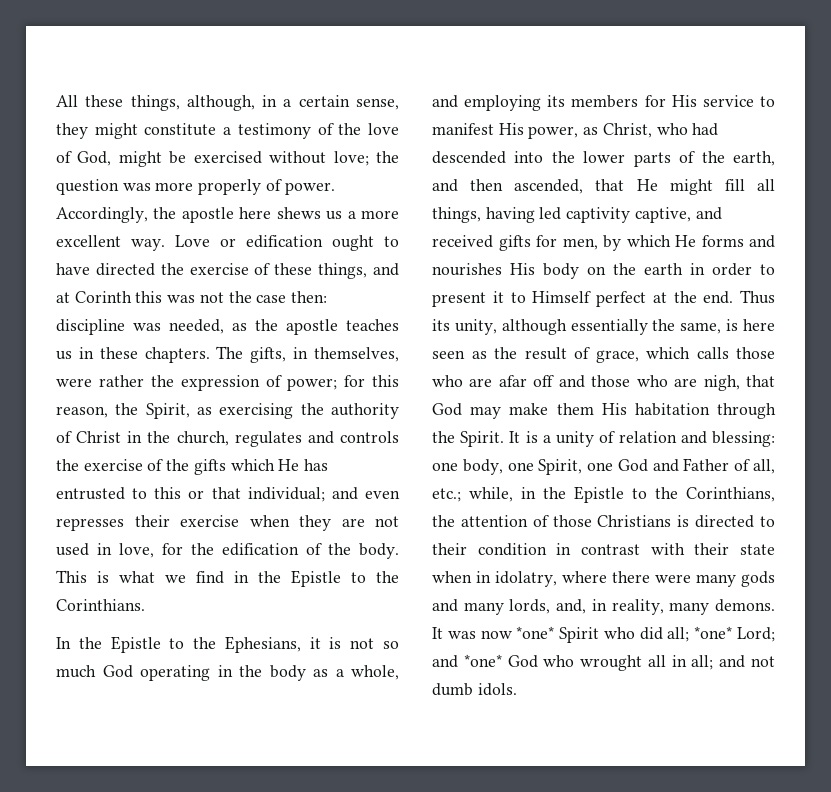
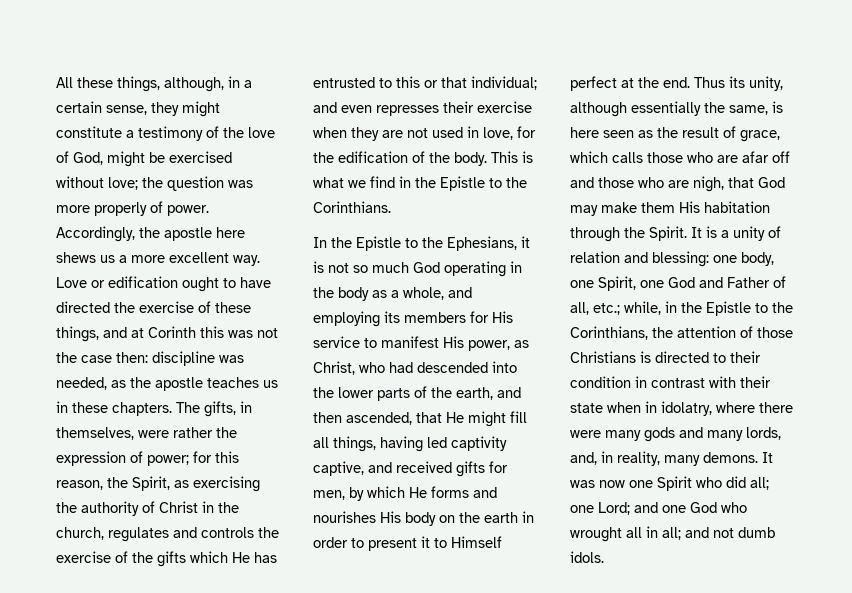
- It was now *one* Spirit who did all; *one* Lord; and *one* God who wrought all in all; and not dumb idols.
+ It was now one Spirit who did all; one Lord; and one God who wrought all in all; and not dumb idols.

